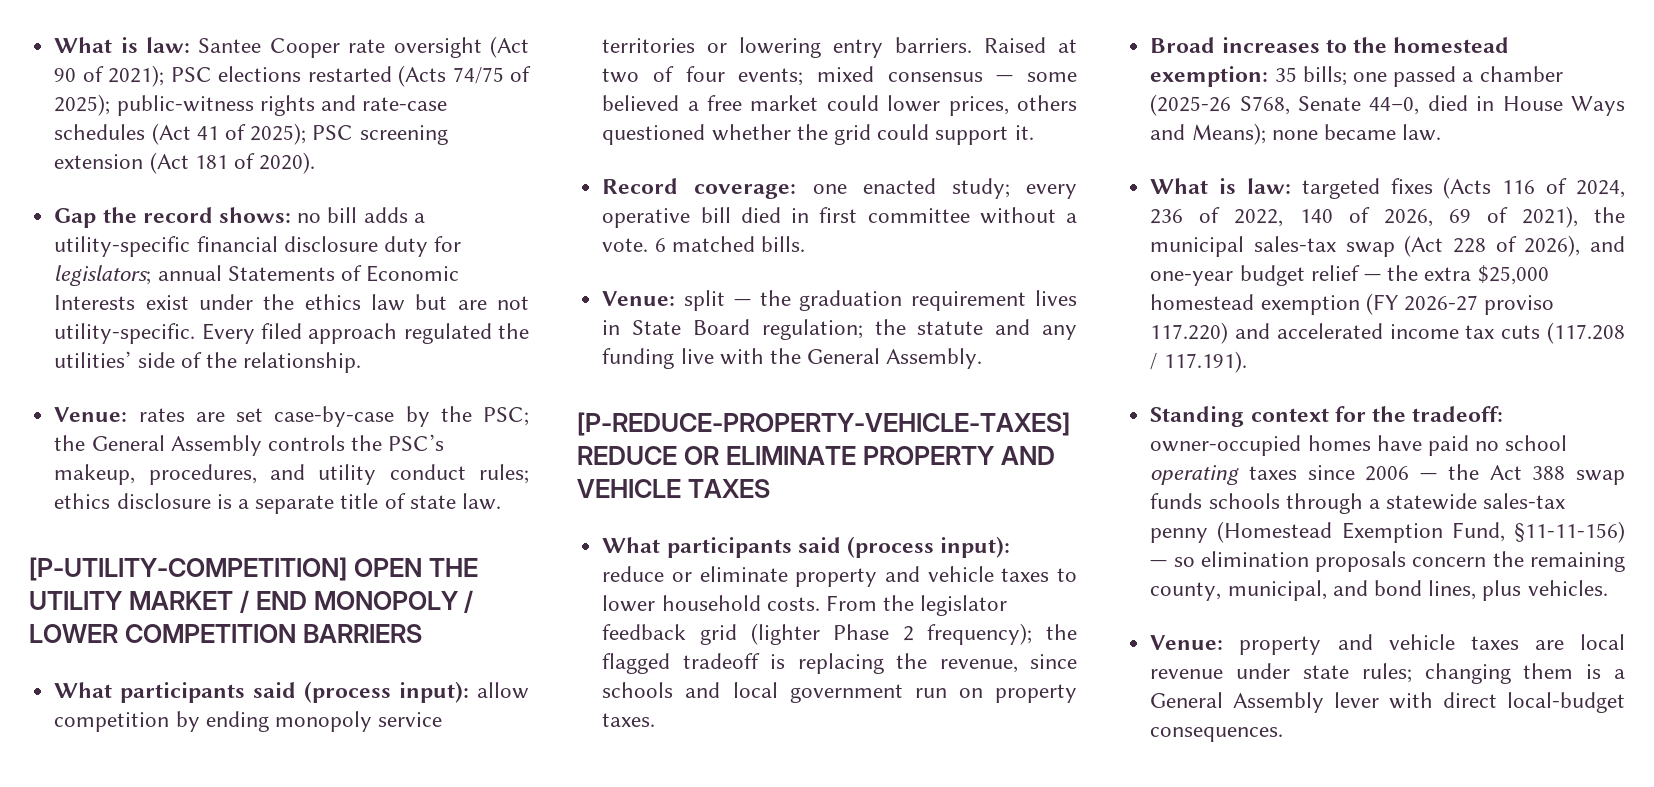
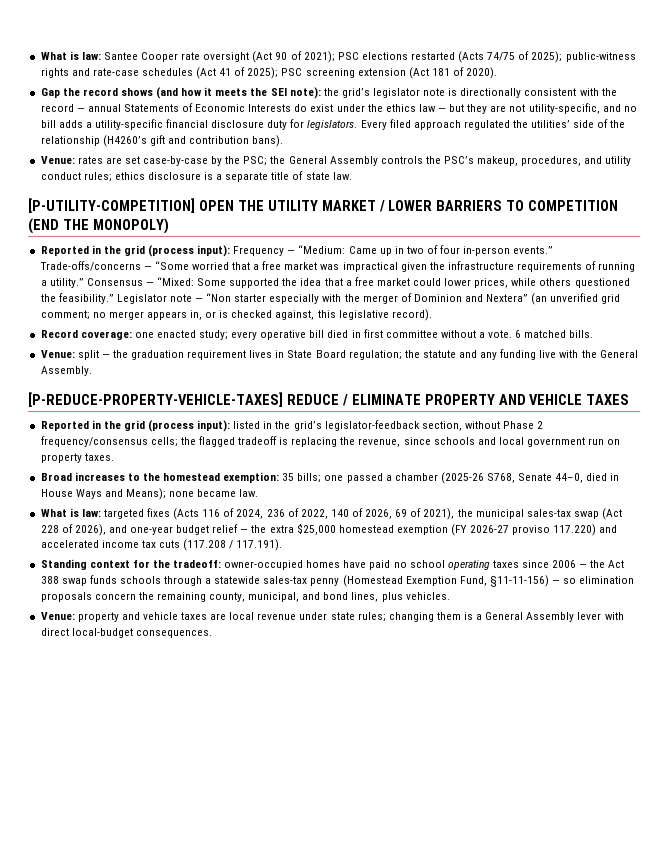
- Gap the record shows: no bill adds a utility-specific financial disclosure duty for legislators; annual Statements of Economic Interests exist under the ethics law but are not utility-specific.
+ Gap the record shows (and how it meets the SEI note): the grid’s legislator note is directionally consistent with the record — annual Statements of Economic Interests do exist under the ethics law — but they are not utility-specific, and no bill adds a utility-specific financial disclosure duty for legislators.
- Every filed approach regulated the utilities’ side of the relationship.
+ Every filed approach regulated the utilities’ side of the relationship (H4260’s gift and contribution bans).
- [P-UTILITY-COMPETITION] OPEN THE UTILITY MARKET / END MONOPOLY / LOWER COMPETITION BARRIERS
- What participants said (process input): allow competition by ending monopoly service territories or lowering entry barriers. Raised at two of four events; mixed consensus — some believed a free market could lower prices, others questioned whether the grid could support it.
+ [P-UTILITY-COMPETITION] OPEN THE UTILITY MARKET / LOWER BARRIERS TO COMPETITION (END THE MONOPOLY)
+ Reported in the grid (process input): Frequency — “Medium: Came up in two of four in-person events.” Trade-offs/concerns — “Some worried that a free market was impractical given the infrastructure requirements of running a utility.” Consensus — “Mixed: Some supported the idea that a free market could lower prices, while others questioned the feasibility.” Legislator note — “Non starter especially with the merger of Dominion and Nextera” (an unverified grid comment; no merger appears in, or is checked against, this legislative record).
- [P-REDUCE-PROPERTY-VEHICLE-TAXES] REDUCE OR ELIMINATE PROPERTY AND VEHICLE TAXES
+ [P-REDUCE-PROPERTY-VEHICLE-TAXES] REDUCE / ELIMINATE PROPERTY AND VEHICLE TAXES
- What participants said (process input): reduce or eliminate property and vehicle taxes to lower household costs. From the legislator feedback grid (lighter Phase 2 frequency); the flagged tradeoff is replacing the revenue, since schools and local government run on property taxes.
+ Reported in the grid (process input): listed in the grid’s legislator-feedback section, without Phase 2 frequency/consensus cells; the flagged tradeoff is replacing the revenue, since schools and local government run on property taxes.

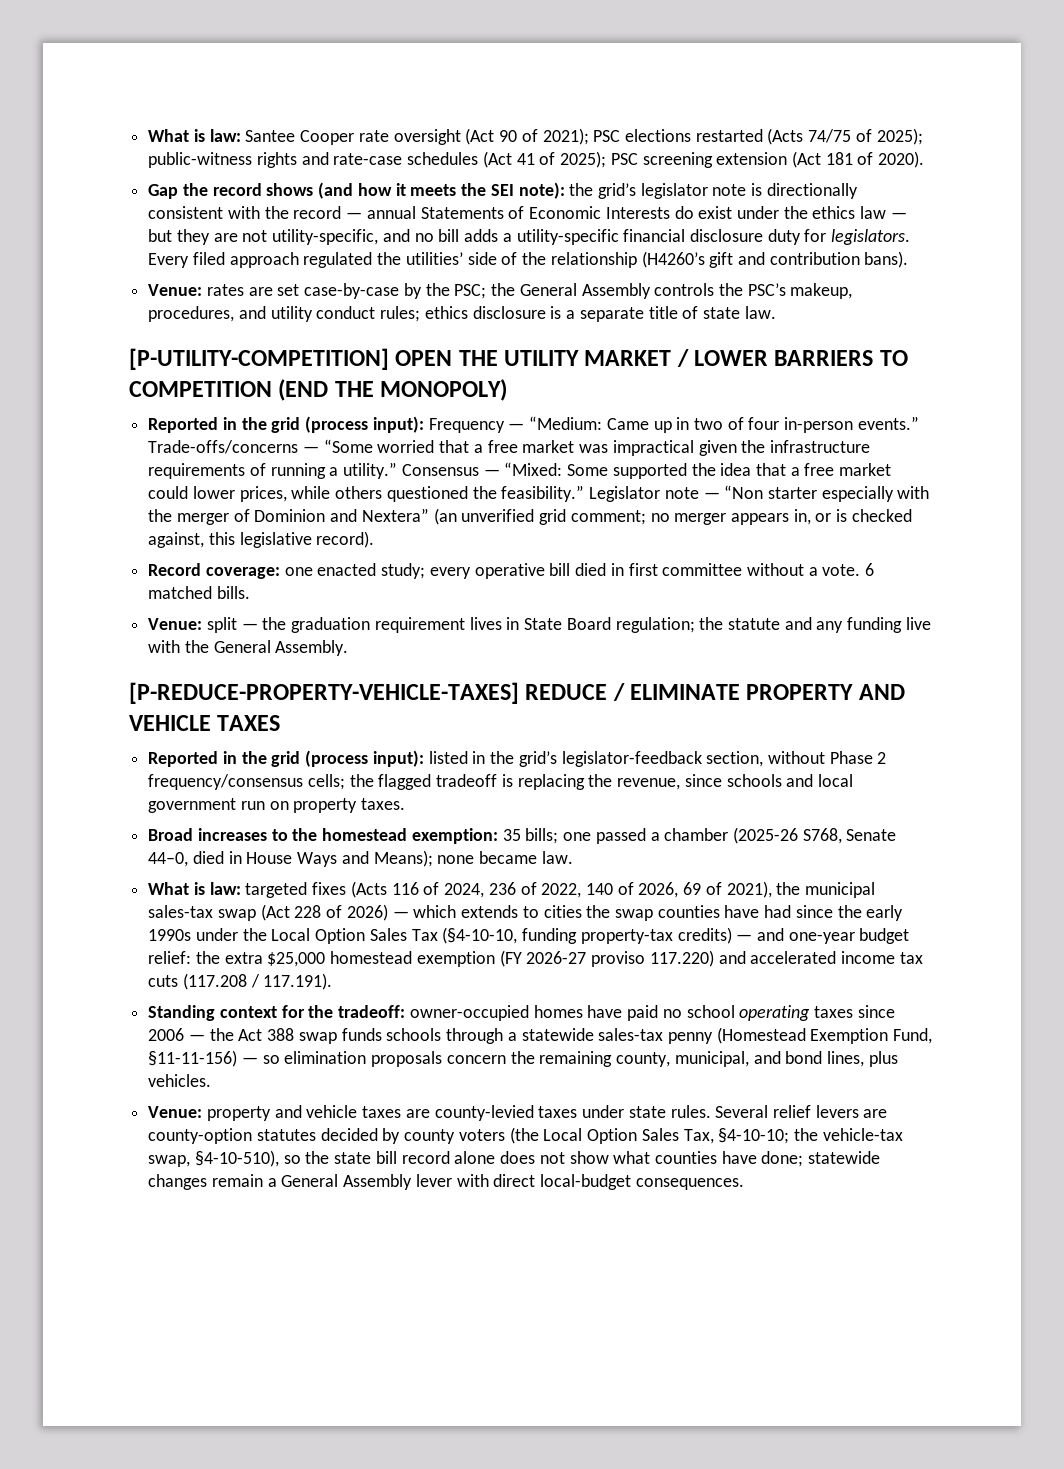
- What is law: targeted fixes (Acts 116 of 2024, 236 of 2022, 140 of 2026, 69 of 2021), the municipal sales-tax swap (Act 228 of 2026), and one-year budget relief — the extra $25,000 homestead exemption (FY 2026-27 proviso 117.220) and accelerated income tax cuts (117.208 / 117.191).
+ What is law: targeted fixes (Acts 116 of 2024, 236 of 2022, 140 of 2026, 69 of 2021), the municipal sales-tax swap (Act 228 of 2026) — which extends to cities the swap counties have had since the early 1990s under the Local Option Sales Tax (§4-10-10, funding property-tax credits) — and one-year budget relief: the extra $25,000 homestead exemption (FY 2026-27 proviso 117.220) and accelerated income tax cuts (117.208 / 117.191).
- Venue: property and vehicle taxes are local revenue under state rules; changing them is a General Assembly lever with direct local-budget consequences.
+ Venue: property and vehicle taxes are county-levied taxes under state rules. Several relief levers are county-option statutes decided by county voters (the Local Option Sales Tax, §4-10-10; the vehicle-tax swap, §4-10-510), so the state bill record alone does not show what counties have done; statewide changes remain a General Assembly lever with direct local-budget consequences.

